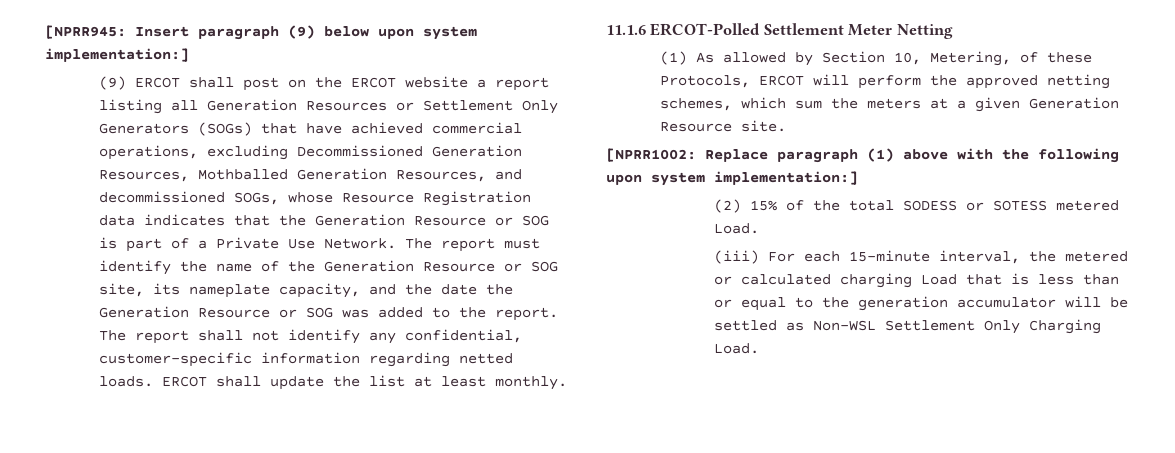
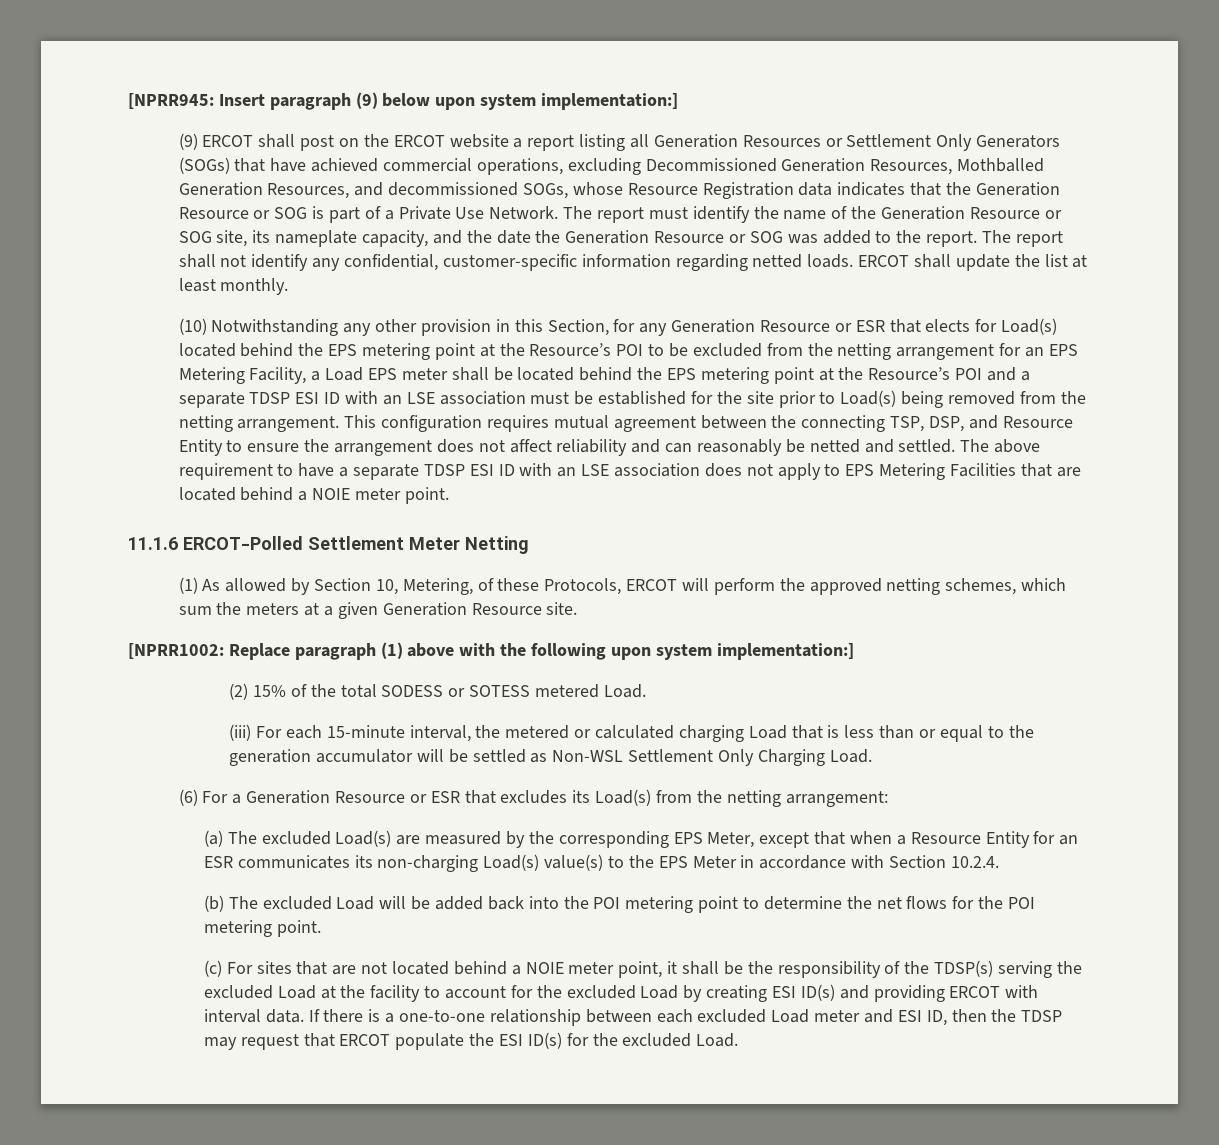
+ (10) Notwithstanding any other provision in this Section, for any Generation Resource or ESR that elects for Load(s) located behind the EPS metering point at the Resource’s POI to be excluded from the netting arrangement for an EPS Metering Facility, a Load EPS meter shall be located behind the EPS metering point at the Resource’s POI and a separate TDSP ESI ID with an LSE association must be established for the site prior to Load(s) being removed from the netting arrangement. This configuration requires mutual agreement between the connecting TSP, DSP, and Resource Entity to ensure the arrangement does not affect reliability and can reasonably be netted and settled. The above requirement to have a separate TDSP ESI ID with an LSE association does not apply to EPS Metering Facilities that are located behind a NOIE meter point.
+ (6) For a Generation Resource or ESR that excludes its Load(s) from the netting arrangement:
+ (a) The excluded Load(s) are measured by the corresponding EPS Meter, except that when a Resource Entity for an ESR communicates its non-charging Load(s) value(s) to the EPS Meter in accordance with Section 10.2.4.
+ (b) The excluded Load will be added back into the POI metering point to determine the net flows for the POI metering point.
+ (c) For sites that are not located behind a NOIE meter point, it shall be the responsibility of the TDSP(s) serving the excluded Load at the facility to account for the excluded Load by creating ESI ID(s) and providing ERCOT with interval data. If there is a one-to-one relationship between each excluded Load meter and ESI ID, then the TDSP may request that ERCOT populate the ESI ID(s) for the excluded Load.

